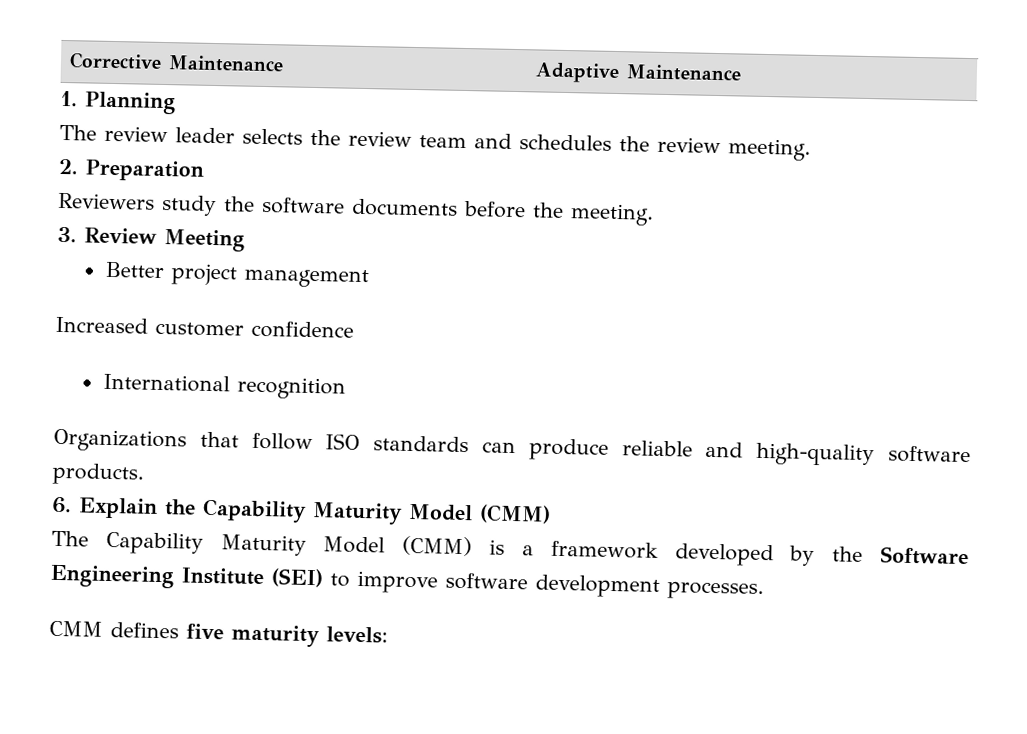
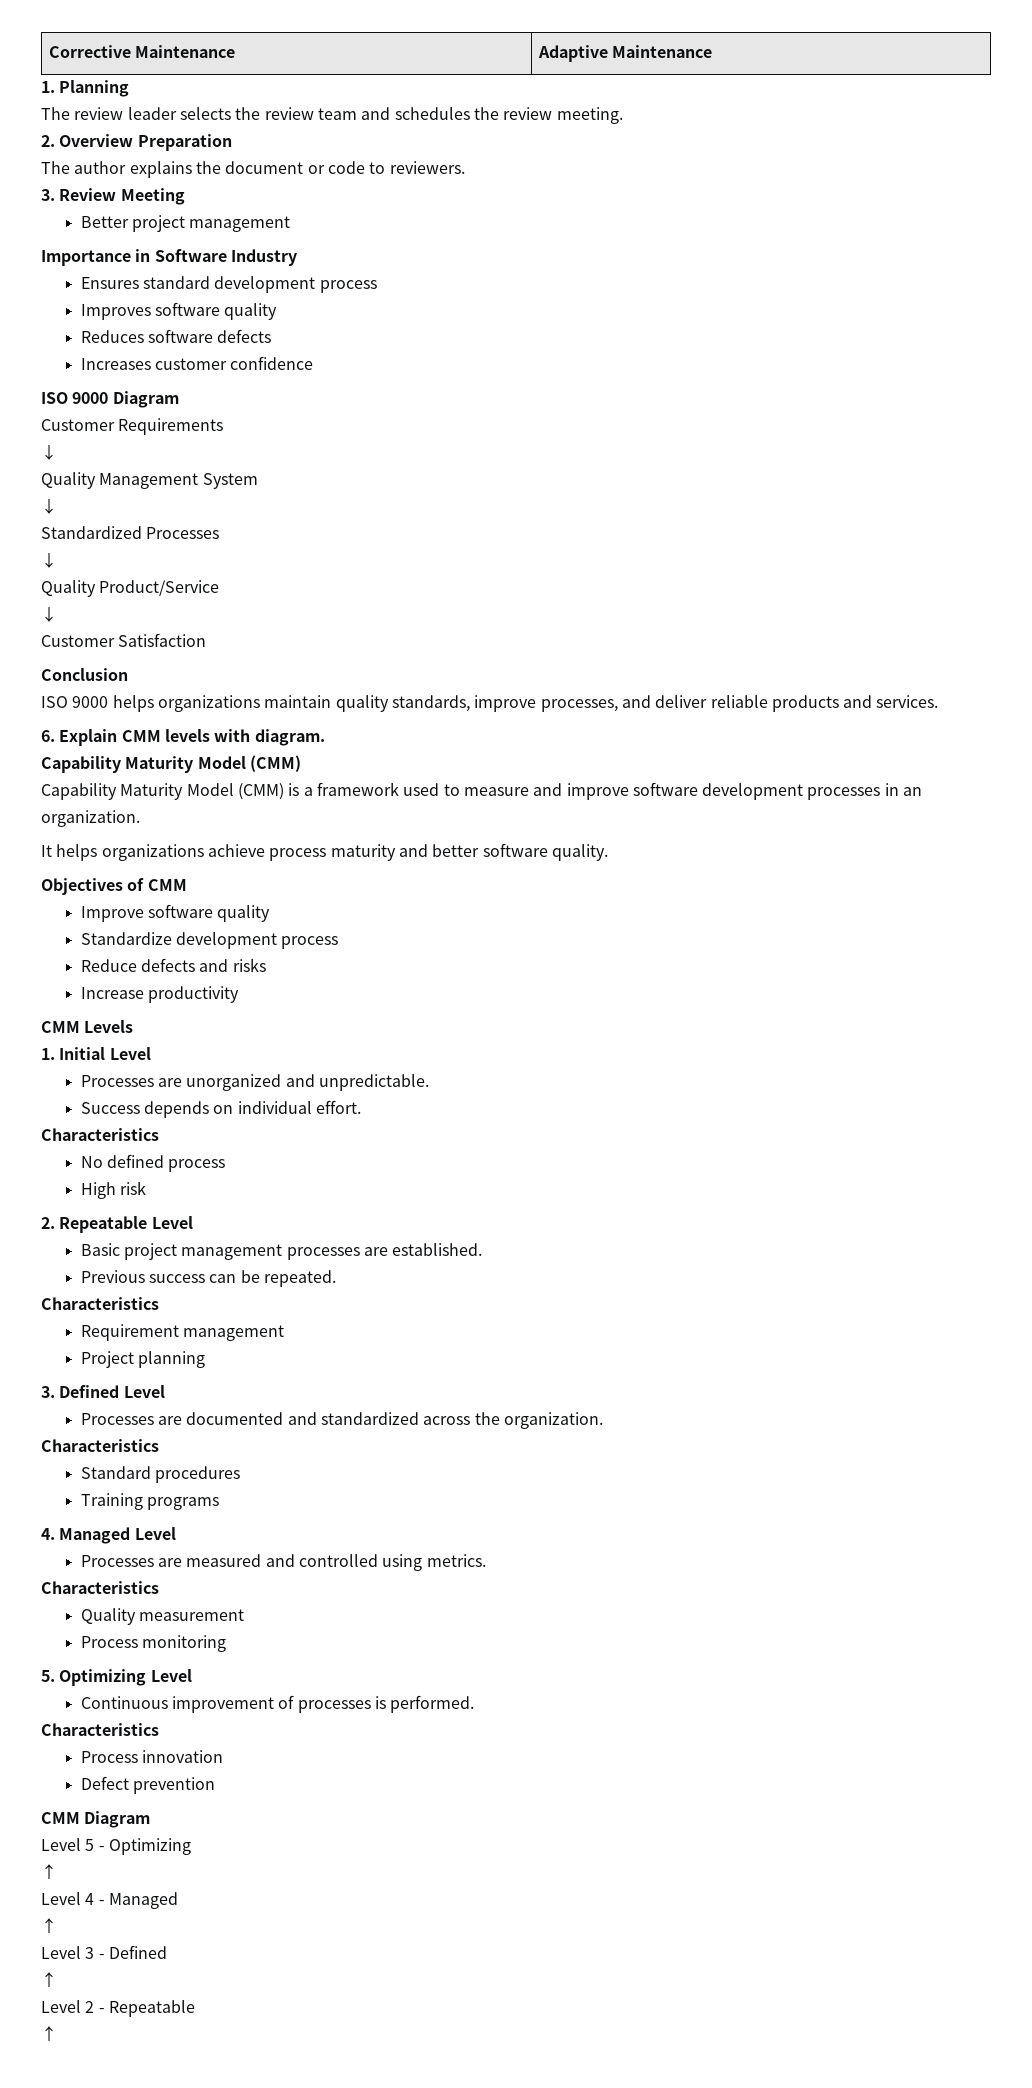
- 2. Preparation
+ 2. Overview Preparation
- Reviewers study the software documents before the meeting.
+ The author explains the document or code to reviewers.
- Increased customer confidence
- International recognition
- Organizations that follow ISO standards can produce reliable and high-quality software products.
- 6. Explain the Capability Maturity Model (CMM)
+ Importance in Software Industry
+ Ensures standard development process
+ Improves software quality
+ Reduces software defects
+ Increases customer confidence
+ ISO 9000 Diagram
+ Customer Requirements
+ ↓
+ Quality Management System
+ ↓
+ Standardized Processes
+ ↓
+ Quality Product/Service
+ ↓
+ Customer Satisfaction
+ Conclusion
+ ISO 9000 helps organizations maintain quality standards, improve processes, and deliver reliable products and services.
+ 6. Explain CMM levels with diagram.
+ Capability Maturity Model (CMM)
- The Capability Maturity Model (CMM) is a framework developed by the Software Engineering Institute (SEI) to improve software development processes.
- CMM defines five maturity levels:
+ Capability Maturity Model (CMM) is a framework used to measure and improve software development processes in an organization.
+ It helps organizations achieve process maturity and better software quality.
+ Objectives of CMM
+ Improve software quality
+ Standardize development process
+ Reduce defects and risks
+ Increase productivity
+ CMM Levels
+ 1. Initial Level
+ Processes are unorganized and unpredictable.
+ Success depends on individual effort.
+ Characteristics
+ No defined process
+ High risk
+ 2. Repeatable Level
+ Basic project management processes are established.
+ Previous success can be repeated.
+ Characteristics
+ Requirement management
+ Project planning
+ 3. Defined Level
+ Processes are documented and standardized across the organization.
+ Characteristics
+ Standard procedures
+ Training programs
+ 4. Managed Level
+ Processes are measured and controlled using metrics.
+ Characteristics
+ Quality measurement
+ Process monitoring
+ 5. Optimizing Level
+ Continuous improvement of processes is performed.
+ Characteristics
+ Process innovation
+ Defect prevention
+ CMM Diagram
+ Level 5 - Optimizing
+ ↑
+ Level 4 - Managed
+ ↑
+ Level 3 - Defined
+ ↑
+ Level 2 - Repeatable
+ ↑

